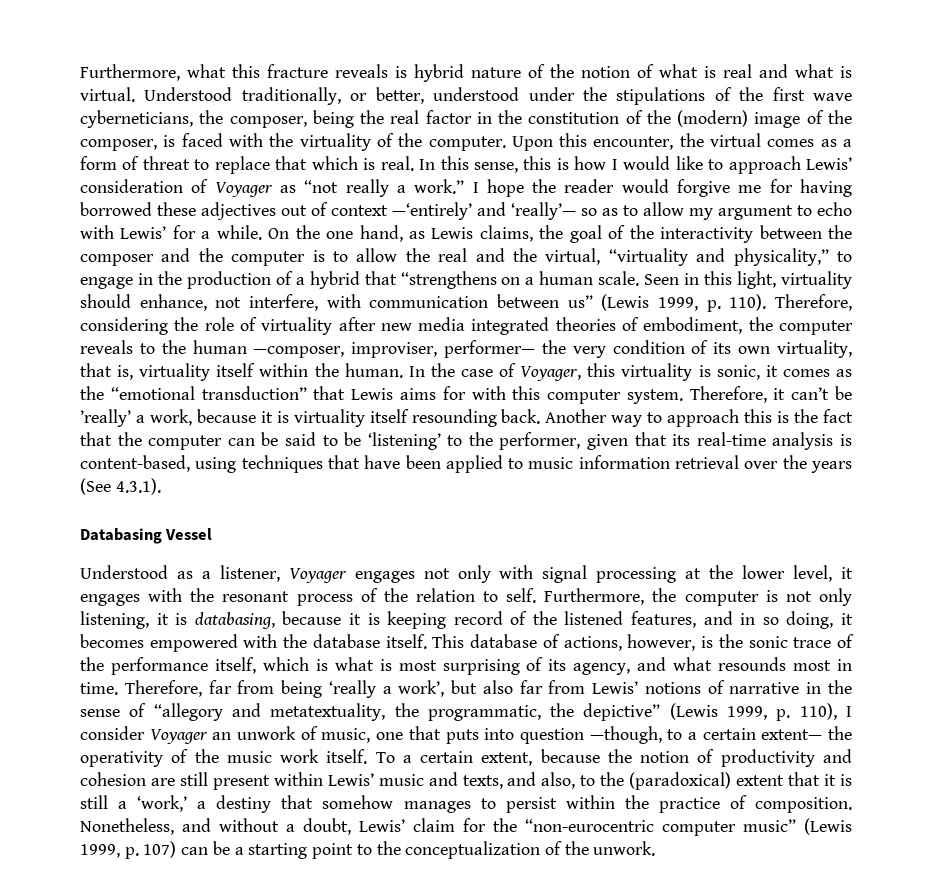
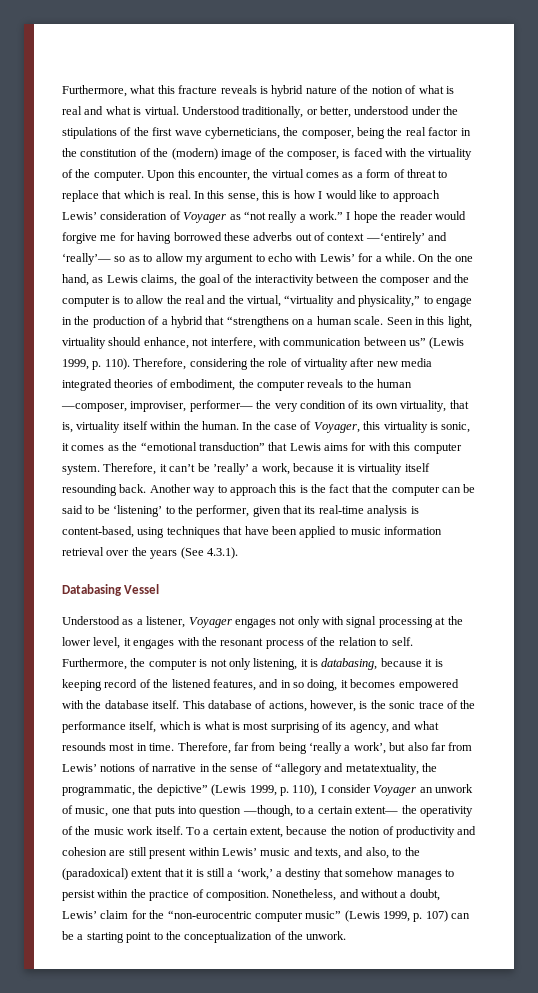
- I hope the reader would forgive me for having borrowed these adjectives out of context —‘entirely’ and ‘really’— so as to allow my argument to echo with Lewis’ for a while.
+ I hope the reader would forgive me for having borrowed these adverbs out of context —‘entirely’ and ‘really’— so as to allow my argument to echo with Lewis’ for a while.

